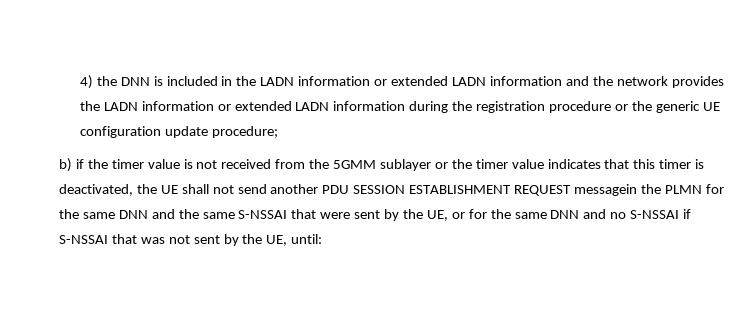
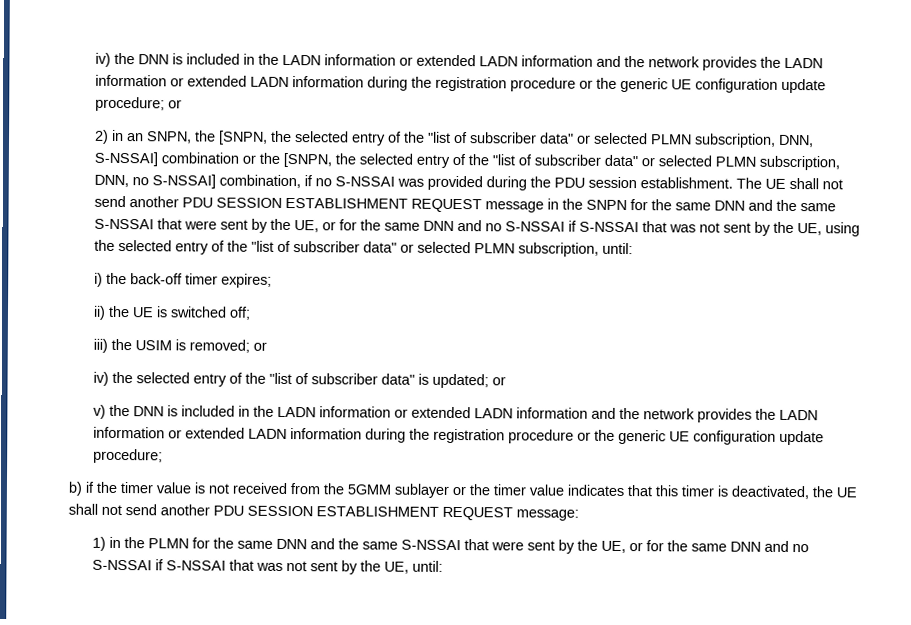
- 4) the DNN is included in the LADN information or extended LADN information and the network provides the LADN information or extended LADN information during the registration procedure or the generic UE configuration update procedure;
+ iv) the DNN is included in the LADN information or extended LADN information and the network provides the LADN information or extended LADN information during the registration procedure or the generic UE configuration update procedure; or
+ 2) in an SNPN, the [SNPN, the selected entry of the "list of subscriber data" or selected PLMN subscription, DNN, S-NSSAI] combination or the [SNPN, the selected entry of the "list of subscriber data" or selected PLMN subscription, DNN, no S-NSSAI] combination, if no S-NSSAI was provided during the PDU session establishment. The UE shall not send another PDU SESSION ESTABLISHMENT REQUEST message in the SNPN for the same DNN and the same S-NSSAI that were sent by the UE, or for the same DNN and no S-NSSAI if S-NSSAI that was not sent by the UE, using the selected entry of the "list of subscriber data" or selected PLMN subscription, until:
+ i) the back-off timer expires;
+ ii) the UE is switched off;
+ iii) the USIM is removed; or
+ iv) the selected entry of the "list of subscriber data" is updated; or
+ v) the DNN is included in the LADN information or extended LADN information and the network provides the LADN information or extended LADN information during the registration procedure or the generic UE configuration update procedure;
- b) if the timer value is not received from the 5GMM sublayer or the timer value indicates that this timer is deactivated, the UE shall not send another PDU SESSION ESTABLISHMENT REQUEST messagein the PLMN for the same DNN and the same S-NSSAI that were sent by the UE, or for the same DNN and no S-NSSAI if S-NSSAI that was not sent by the UE, until:
+ b) if the timer value is not received from the 5GMM sublayer or the timer value indicates that this timer is deactivated, the UE shall not send another PDU SESSION ESTABLISHMENT REQUEST message:
+ 1) in the PLMN for the same DNN and the same S-NSSAI that were sent by the UE, or for the same DNN and no S-NSSAI if S-NSSAI that was not sent by the UE, until:

